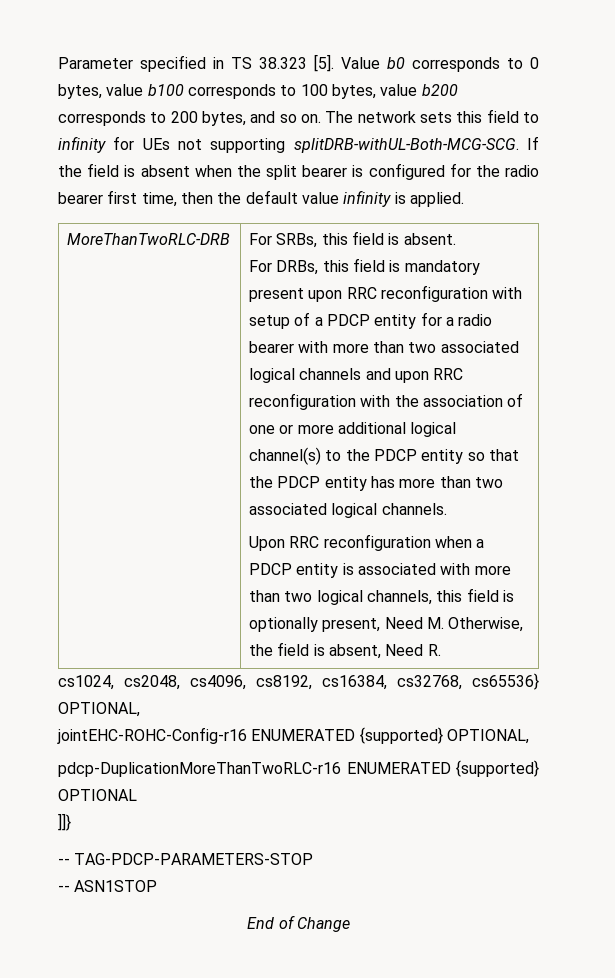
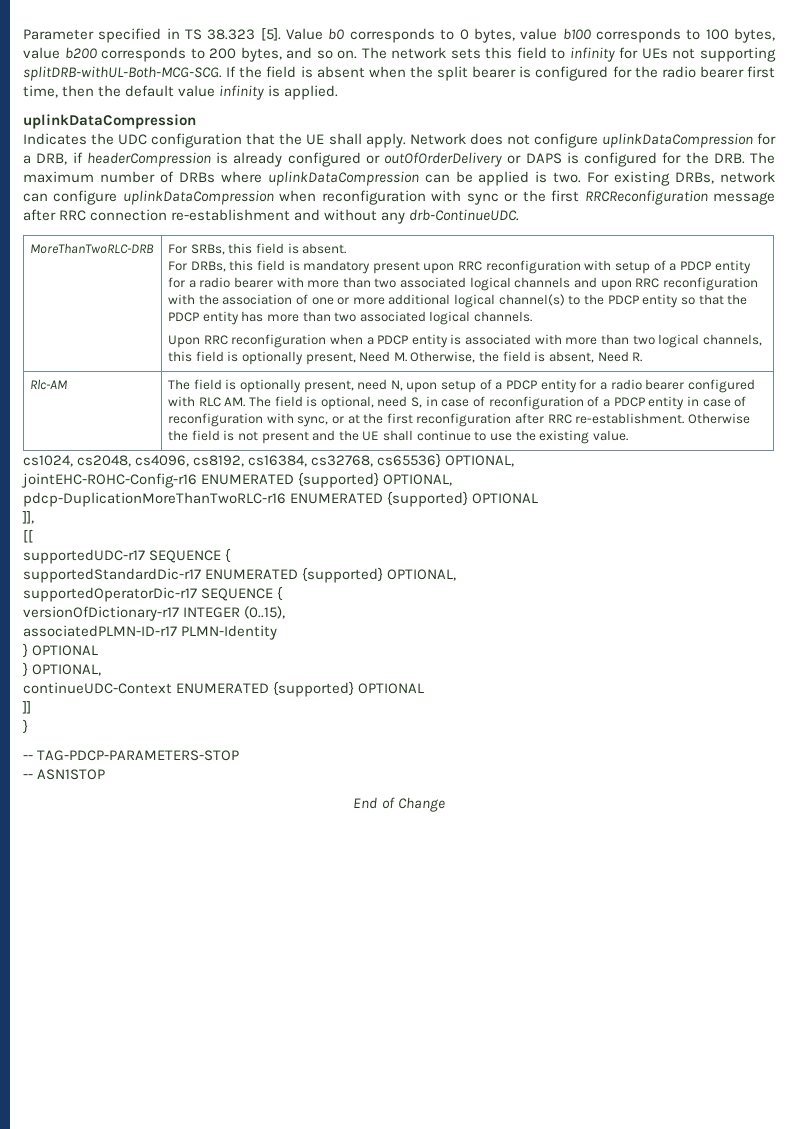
  If the field is absent when the split bearer is configured for the radio bearer first time, then the default value infinity is applied.
+ uplinkDataCompression
+ Indicates the UDC configuration that the UE shall apply. Network does not configure uplinkDataCompression for a DRB, if headerCompression is already configured or outOfOrderDelivery or DAPS is configured for the DRB. The maximum number of DRBs where uplinkDataCompression can be applied is two. For existing DRBs, network can configure uplinkDataCompression when reconfiguration with sync or the first RRCReconfiguration message after RRC connection re-establishment and without any drb-ContinueUDC.
+ Rlc-AM | The field is optionally present, need N, upon setup of a PDCP entity for a radio bearer configured with RLC AM. The field is optional, need S, in case of reconfiguration of a PDCP entity in case of reconfiguration with sync, or at the first reconfiguration after RRC re-establishment. Otherwise the field is not present and the UE shall continue to use the existing value.
- ]]}
+ ]],
+ [[
+ supportedUDC-r17 SEQUENCE {
+ supportedStandardDic-r17 ENUMERATED {supported} OPTIONAL,
+ supportedOperatorDic-r17 SEQUENCE {
+ versionOfDictionary-r17 INTEGER (0..15),
+ associatedPLMN-ID-r17 PLMN-Identity
+ } OPTIONAL
+ } OPTIONAL,
+ continueUDC-Context ENUMERATED {supported} OPTIONAL
+ ]]
+ }

